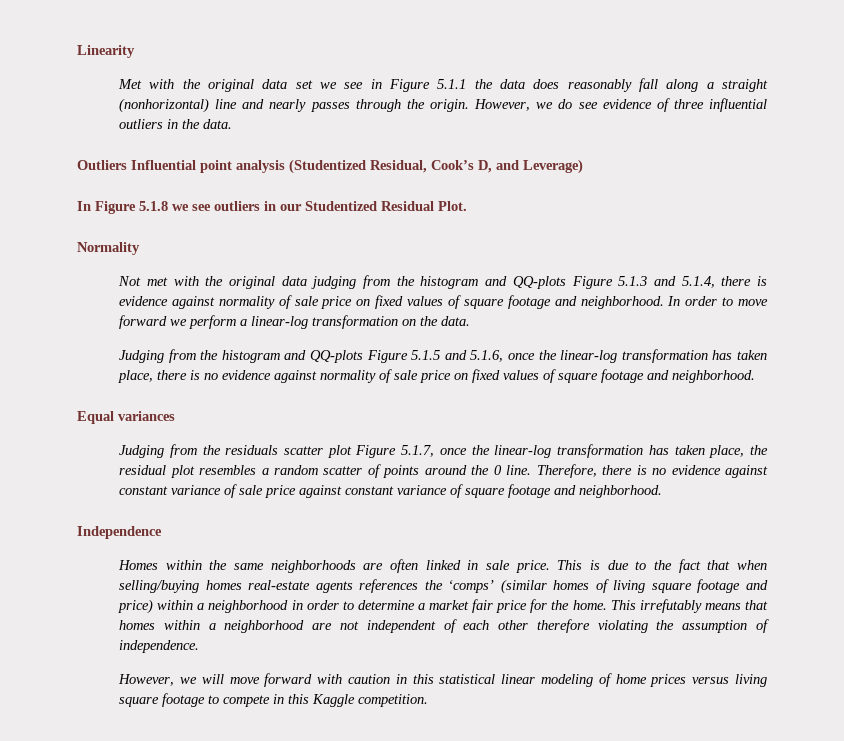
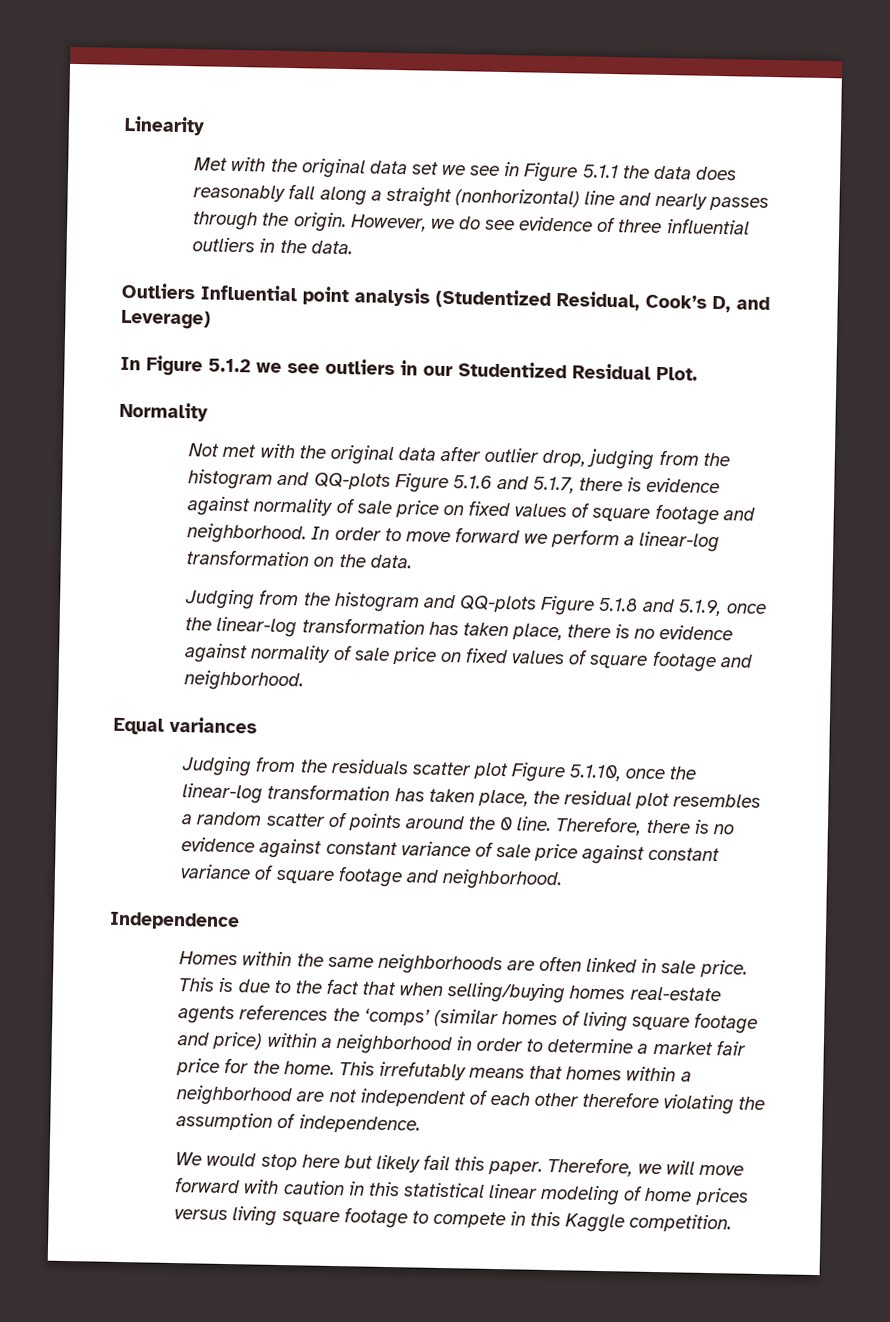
- In Figure 5.1.8 we see outliers in our Studentized Residual Plot.
+ In Figure 5.1.2 we see outliers in our Studentized Residual Plot.
- Not met with the original data judging from the histogram and QQ-plots Figure 5.1.3 and 5.1.4, there is evidence against normality of sale price on fixed values of square footage and neighborhood.
+ Not met with the original data after outlier drop, judging from the histogram and QQ-plots Figure 5.1.6 and 5.1.7, there is evidence against normality of sale price on fixed values of square footage and neighborhood.
- Judging from the histogram and QQ-plots Figure 5.1.5 and 5.1.6, once the linear-log transformation has taken place, there is no evidence against normality of sale price on fixed values of square footage and neighborhood.
+ Judging from the histogram and QQ-plots Figure 5.1.8 and 5.1.9, once the linear-log transformation has taken place, there is no evidence against normality of sale price on fixed values of square footage and neighborhood.
- Judging from the residuals scatter plot Figure 5.1.7, once the linear-log transformation has taken place, the residual plot resembles a random scatter of points around the 0 line.
+ Judging from the residuals scatter plot Figure 5.1.10, once the linear-log transformation has taken place, the residual plot resembles a random scatter of points around the 0 line.
- However, we will move forward with caution in this statistical linear modeling of home prices versus living square footage to compete in this Kaggle competition.
+ We would stop here but likely fail this paper. Therefore, we will move forward with caution in this statistical linear modeling of home prices versus living square footage to compete in this Kaggle competition.

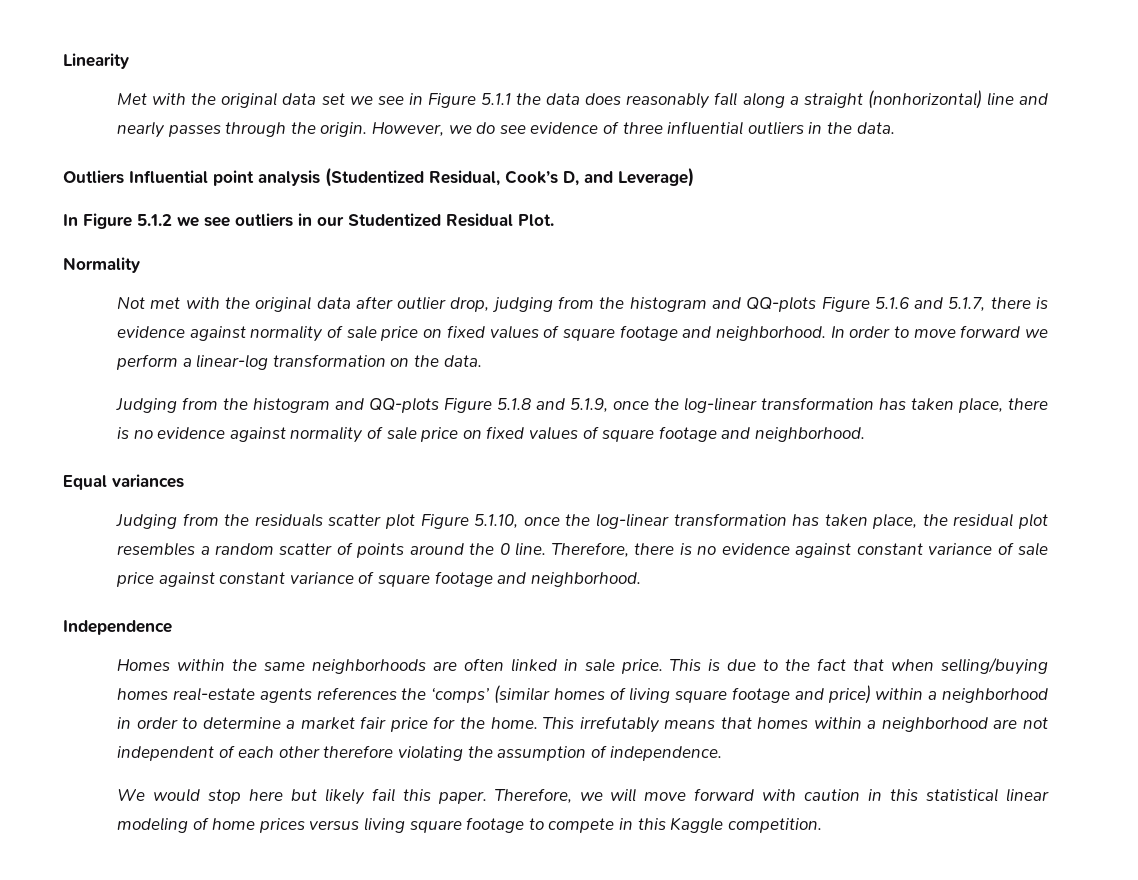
- Judging from the histogram and QQ-plots Figure 5.1.8 and 5.1.9, once the linear-log transformation has taken place, there is no evidence against normality of sale price on fixed values of square footage and neighborhood.
+ Judging from the histogram and QQ-plots Figure 5.1.8 and 5.1.9, once the log-linear transformation has taken place, there is no evidence against normality of sale price on fixed values of square footage and neighborhood.
- Judging from the residuals scatter plot Figure 5.1.10, once the linear-log transformation has taken place, the residual plot resembles a random scatter of points around the 0 line.
+ Judging from the residuals scatter plot Figure 5.1.10, once the log-linear transformation has taken place, the residual plot resembles a random scatter of points around the 0 line.

